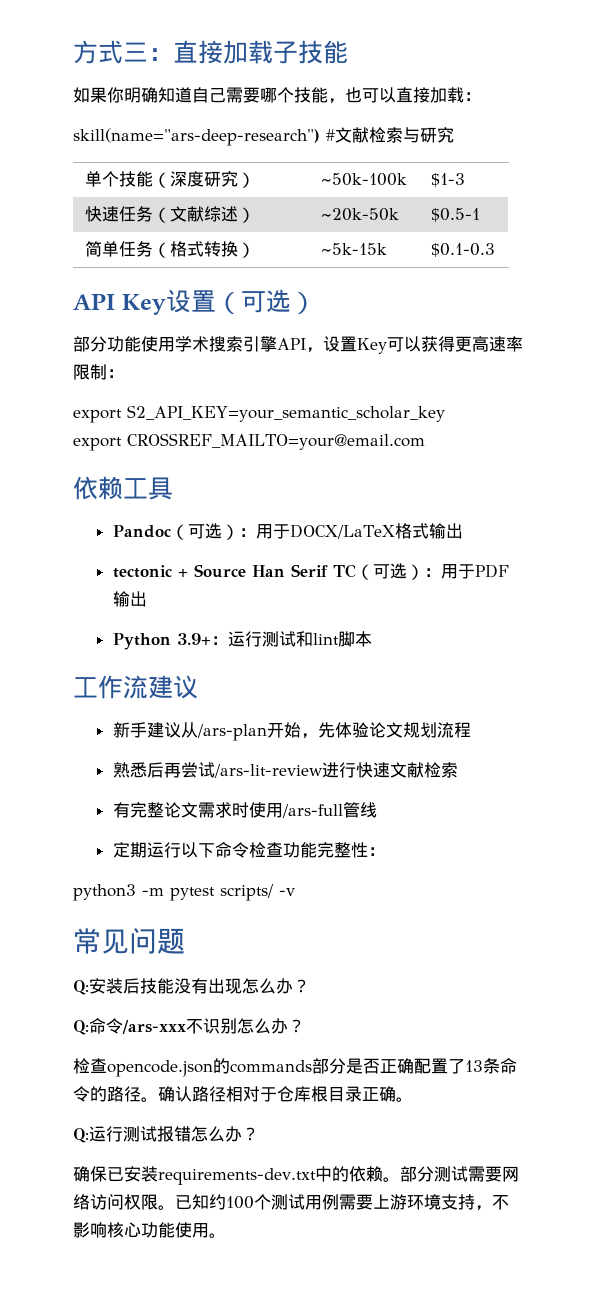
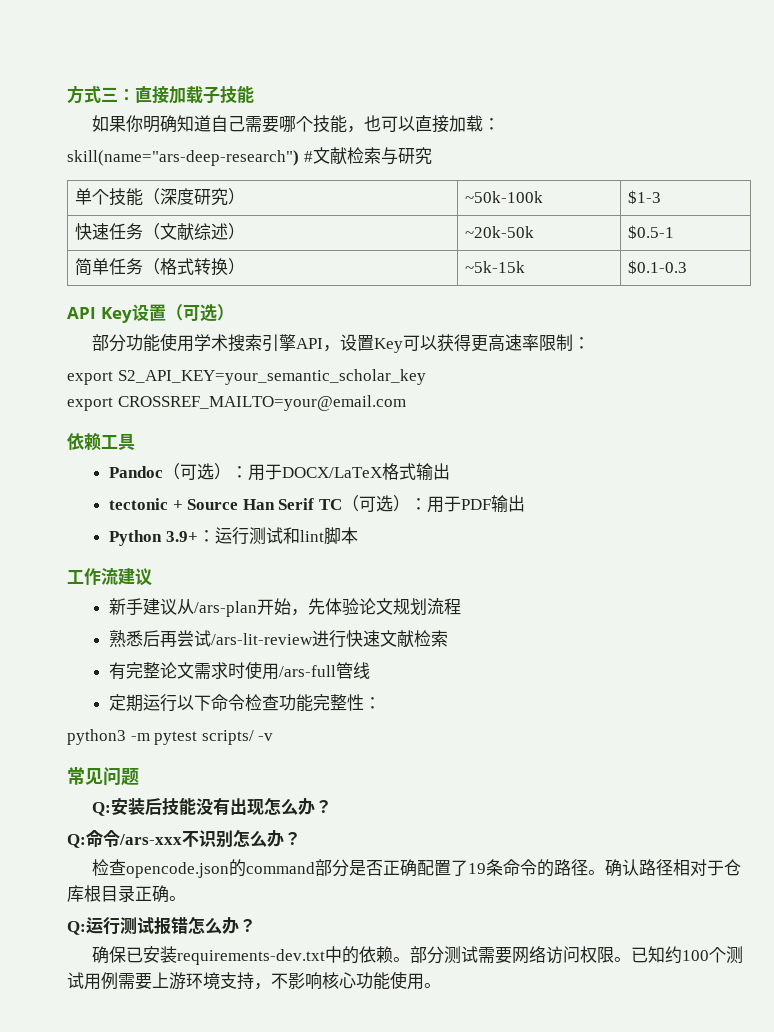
- 检查opencode.json的commands部分是否正确配置了13条命令的路径。
+ 检查opencode.json的command部分是否正确配置了19条命令的路径。

